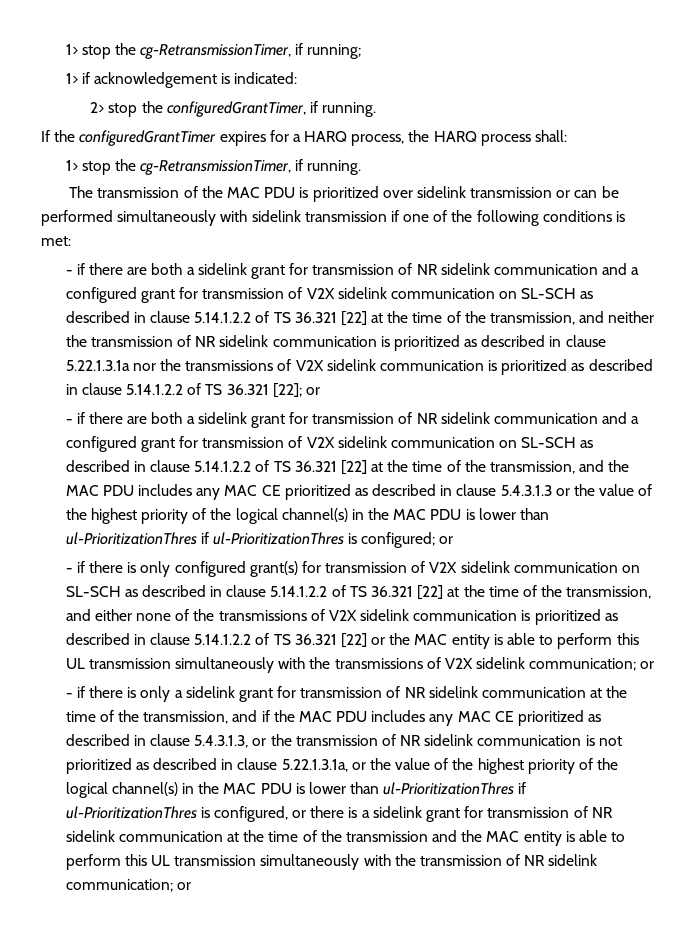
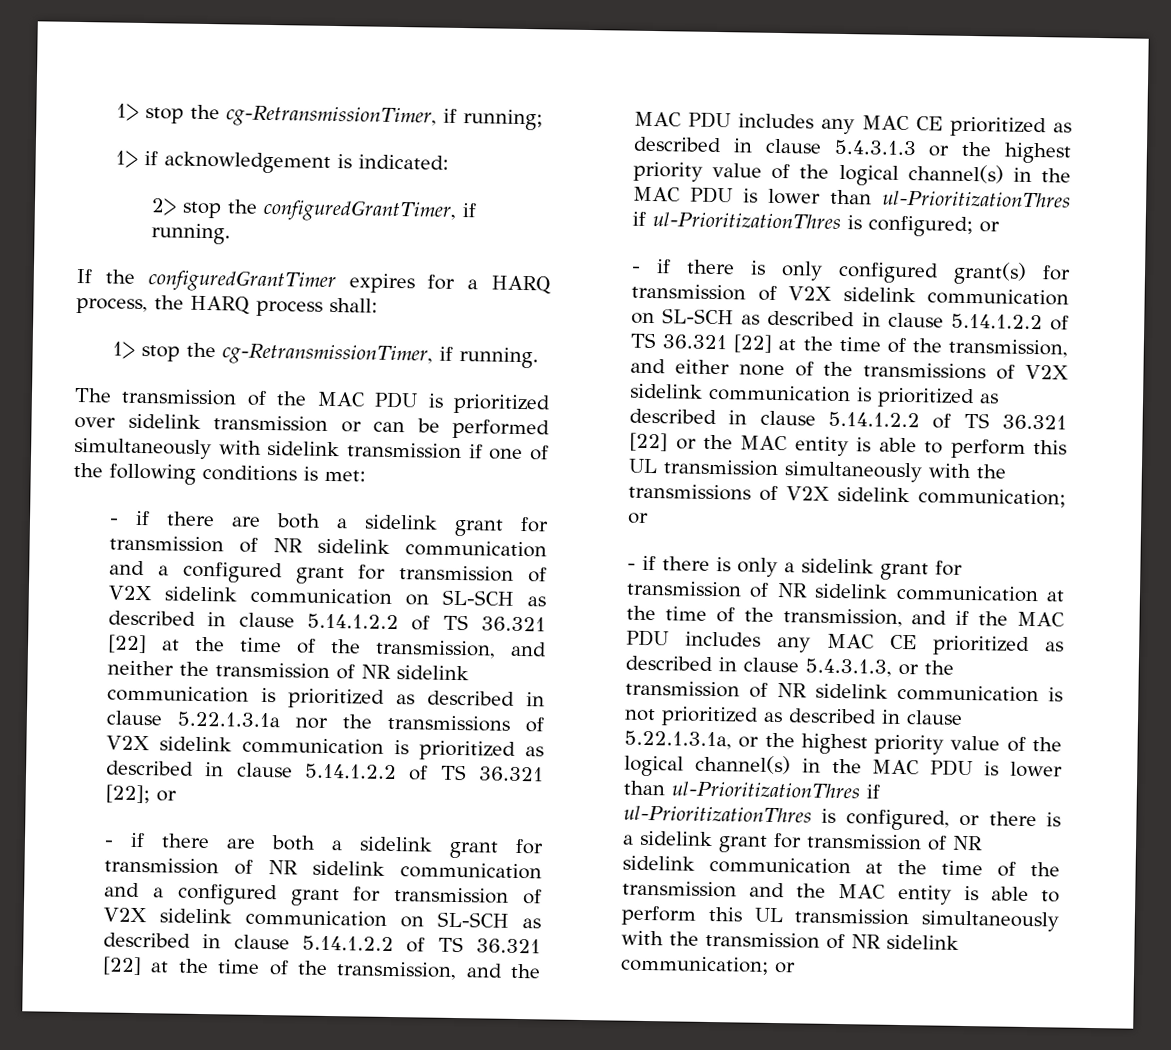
- - if there are both a sidelink grant for transmission of NR sidelink communication and a configured grant for transmission of V2X sidelink communication on SL-SCH as described in clause 5.14.1.2.2 of TS 36.321 [22] at the time of the transmission, and the MAC PDU includes any MAC CE prioritized as described in clause 5.4.3.1.3 or the value of the highest priority of the logical channel(s) in the MAC PDU is lower than ul-PrioritizationThres if ul-PrioritizationThres is configured;
+ - if there are both a sidelink grant for transmission of NR sidelink communication and a configured grant for transmission of V2X sidelink communication on SL-SCH as described in clause 5.14.1.2.2 of TS 36.321 [22] at the time of the transmission, and the MAC PDU includes any MAC CE prioritized as described in clause 5.4.3.1.3 or the highest priority value of the logical channel(s) in the MAC PDU is lower than ul-PrioritizationThres if ul-PrioritizationThres is configured;
- - if there is only a sidelink grant for transmission of NR sidelink communication at the time of the transmission, and if the MAC PDU includes any MAC CE prioritized as described in clause 5.4.3.1.3, or the transmission of NR sidelink communication is not prioritized as described in clause 5.22.1.3.1a, or the value of the highest priority of the logical channel(s) in the MAC PDU is lower than ul-PrioritizationThres if ul-PrioritizationThres is configured, or there is a sidelink grant for transmission of NR sidelink communication at the time of the transmission and the MAC entity is able to perform this UL transmission simultaneously with the transmission of NR sidelink communication;
+ - if there is only a sidelink grant for transmission of NR sidelink communication at the time of the transmission, and if the MAC PDU includes any MAC CE prioritized as described in clause 5.4.3.1.3, or the transmission of NR sidelink communication is not prioritized as described in clause 5.22.1.3.1a, or the highest priority value of the logical channel(s) in the MAC PDU is lower than ul-PrioritizationThres if ul-PrioritizationThres is configured, or there is a sidelink grant for transmission of NR sidelink communication at the time of the transmission and the MAC entity is able to perform this UL transmission simultaneously with the transmission of NR sidelink communication;

